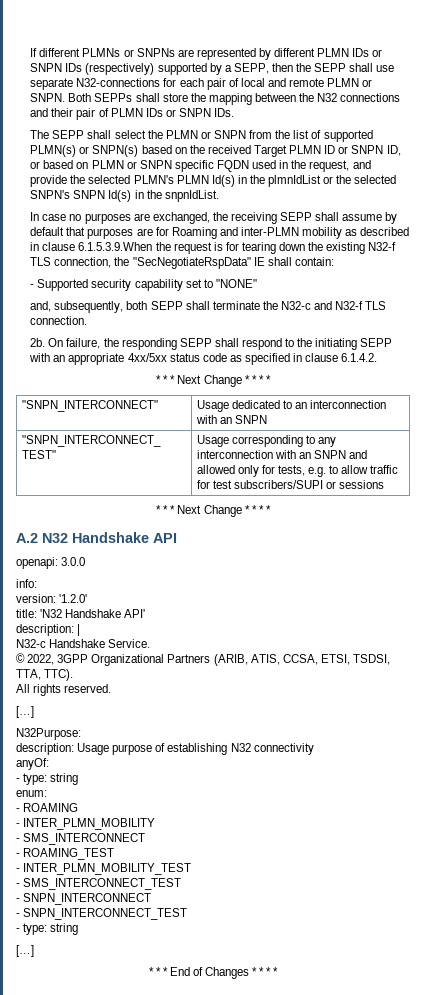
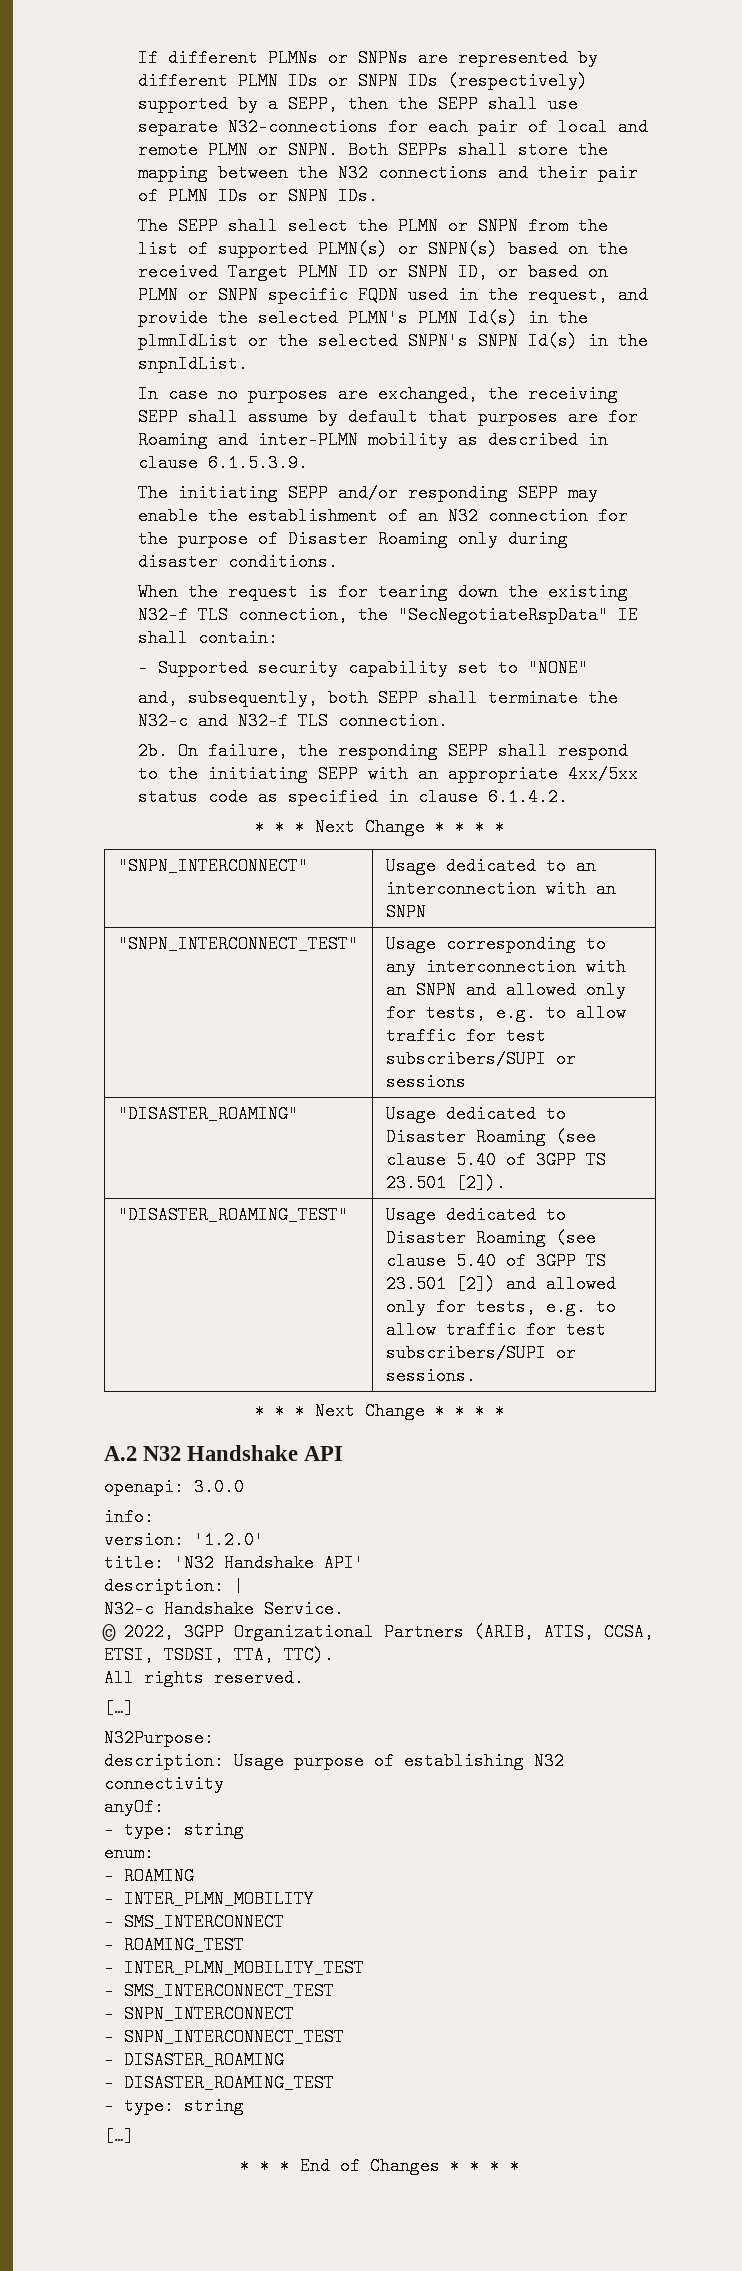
- In case no purposes are exchanged, the receiving SEPP shall assume by default that purposes are for Roaming and inter-PLMN mobility as described in clause 6.1.5.3.9.When the request is for tearing down the existing N32-f TLS connection, the "SecNegotiateRspData" IE shall contain:
+ In case no purposes are exchanged, the receiving SEPP shall assume by default that purposes are for Roaming and inter-PLMN mobility as described in clause 6.1.5.3.9.
+ The initiating SEPP and/or responding SEPP may enable the establishment of an N32 connection for the purpose of Disaster Roaming only during disaster conditions.
+ When the request is for tearing down the existing N32-f TLS connection, the "SecNegotiateRspData" IE shall contain:
+ "DISASTER_ROAMING" | Usage dedicated to Disaster Roaming (see clause 5.40 of 3GPP TS 23.501 [2]).
+ "DISASTER_ROAMING_TEST" | Usage dedicated to Disaster Roaming (see clause 5.40 of 3GPP TS 23.501 [2]) and allowed only for tests, e.g. to allow traffic for test subscribers/SUPI or sessions.
+ - DISASTER_ROAMING
+ - DISASTER_ROAMING_TEST

